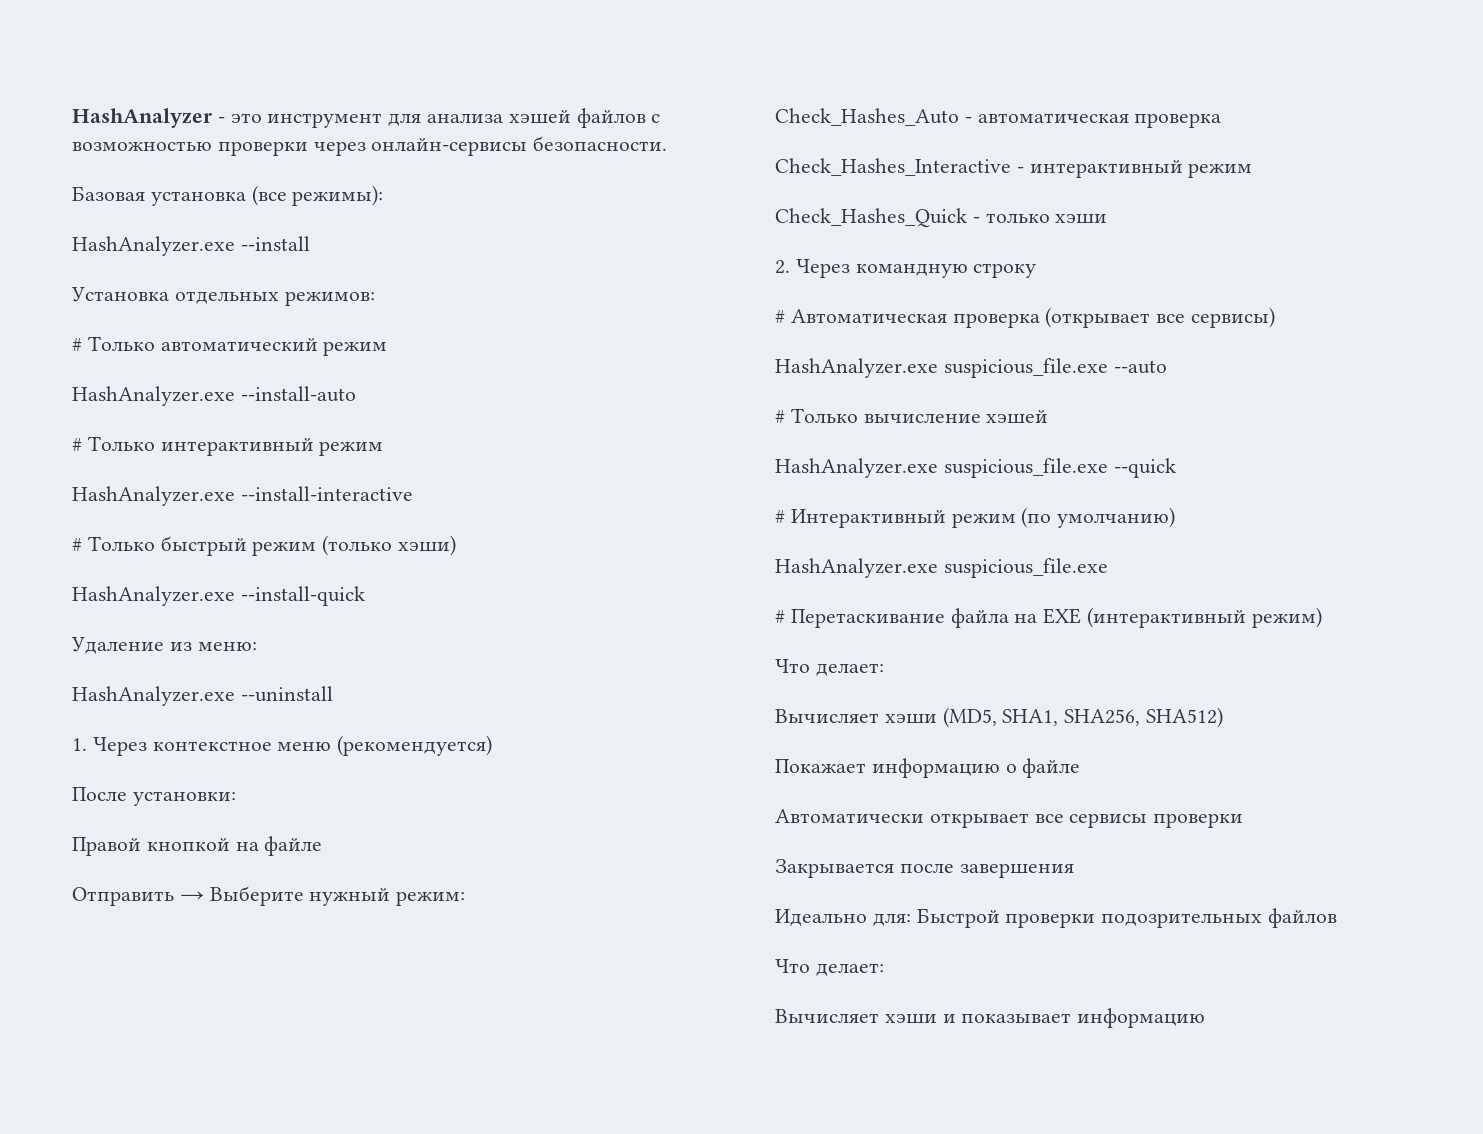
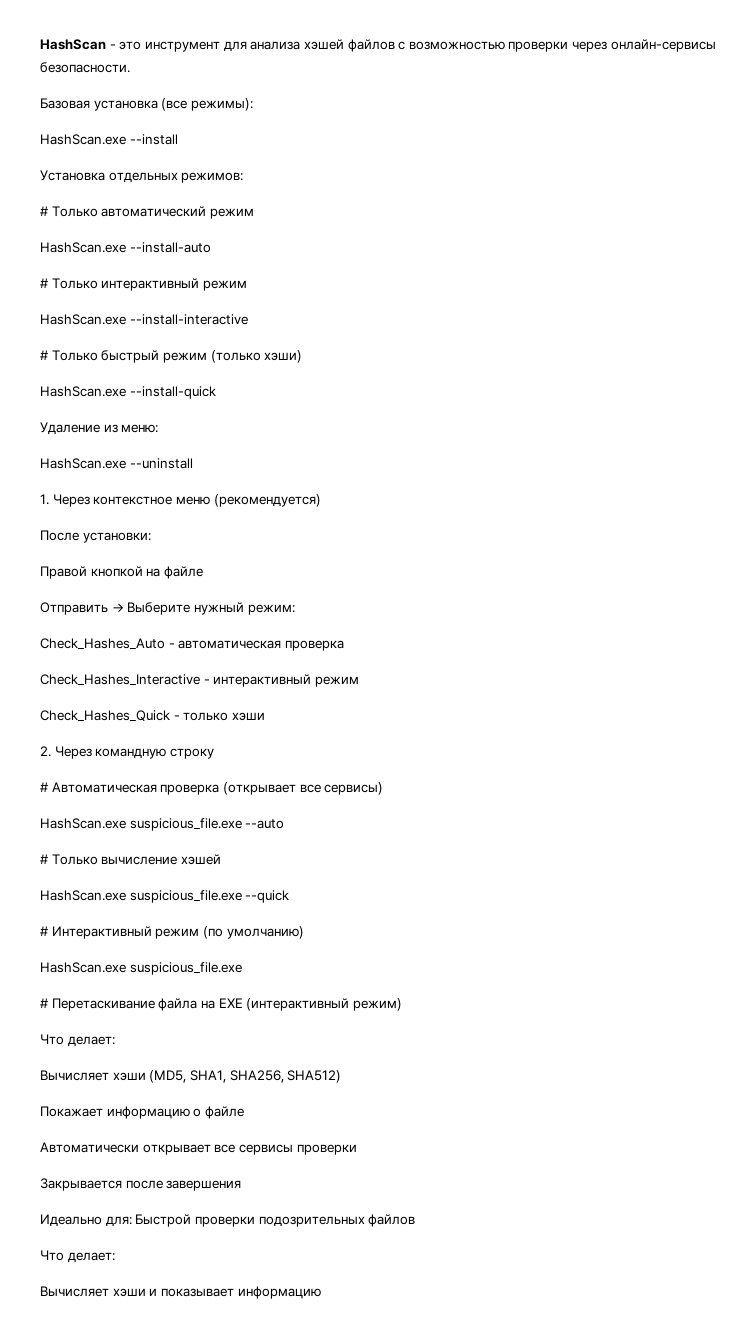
- HashAnalyzer - это инструмент для анализа хэшей файлов с возможностью проверки через онлайн-сервисы безопасности.
+ HashScan - это инструмент для анализа хэшей файлов с возможностью проверки через онлайн-сервисы безопасности.
- HashAnalyzer.exe --install
+ HashScan.exe --install
- HashAnalyzer.exe --install-auto
+ HashScan.exe --install-auto
- HashAnalyzer.exe --install-interactive
+ HashScan.exe --install-interactive
- HashAnalyzer.exe --install-quick
+ HashScan.exe --install-quick
- HashAnalyzer.exe --uninstall
+ HashScan.exe --uninstall
- HashAnalyzer.exe suspicious_file.exe --auto
+ HashScan.exe suspicious_file.exe --auto
- HashAnalyzer.exe suspicious_file.exe --quick
+ HashScan.exe suspicious_file.exe --quick
  # Интерактивный режим (по умолчанию)
- HashAnalyzer.exe suspicious_file.exe
+ HashScan.exe suspicious_file.exe

